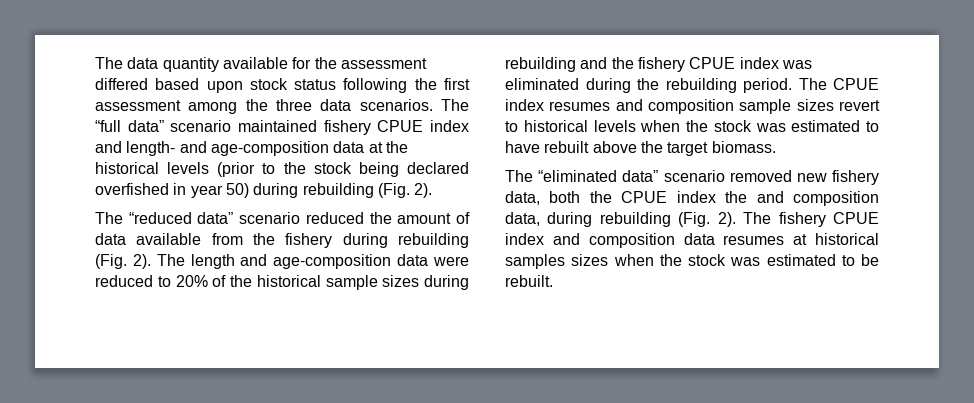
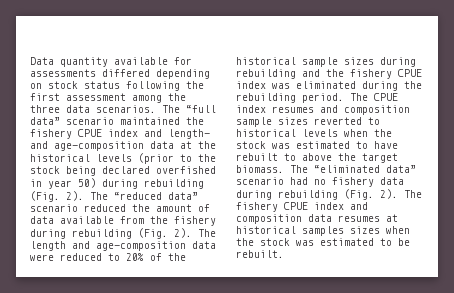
- The data quantity available for the assessment differed based upon stock status following the first assessment among the three data scenarios.
+ Data quantity available for assessments differed depending on stock status following the first assessment among the three data scenarios.
- The “full data” scenario maintained fishery CPUE index and length- and age-composition data at the historical levels (prior to the stock being declared overfished in year 50) during rebuilding (Fig. 2).
- The “reduced data” scenario reduced the amount of data available from the fishery during rebuilding (Fig. 2).
+ The “full data” scenario maintained the fishery CPUE index and length- and age-composition data at the historical levels (prior to the stock being declared overfished in year 50) during rebuilding (Fig. 2). The “reduced data” scenario reduced the amount of data available from the fishery during rebuilding (Fig. 2).
- The CPUE index resumes and composition sample sizes revert to historical levels when the stock was estimated to have rebuilt above the target biomass.
- The “eliminated data” scenario removed new fishery data, both the CPUE index the and composition data, during rebuilding (Fig. 2).
+ The CPUE index resumes and composition sample sizes reverted to historical levels when the stock was estimated to have rebuilt to above the target biomass. The “eliminated data” scenario had no fishery data during rebuilding (Fig. 2).

